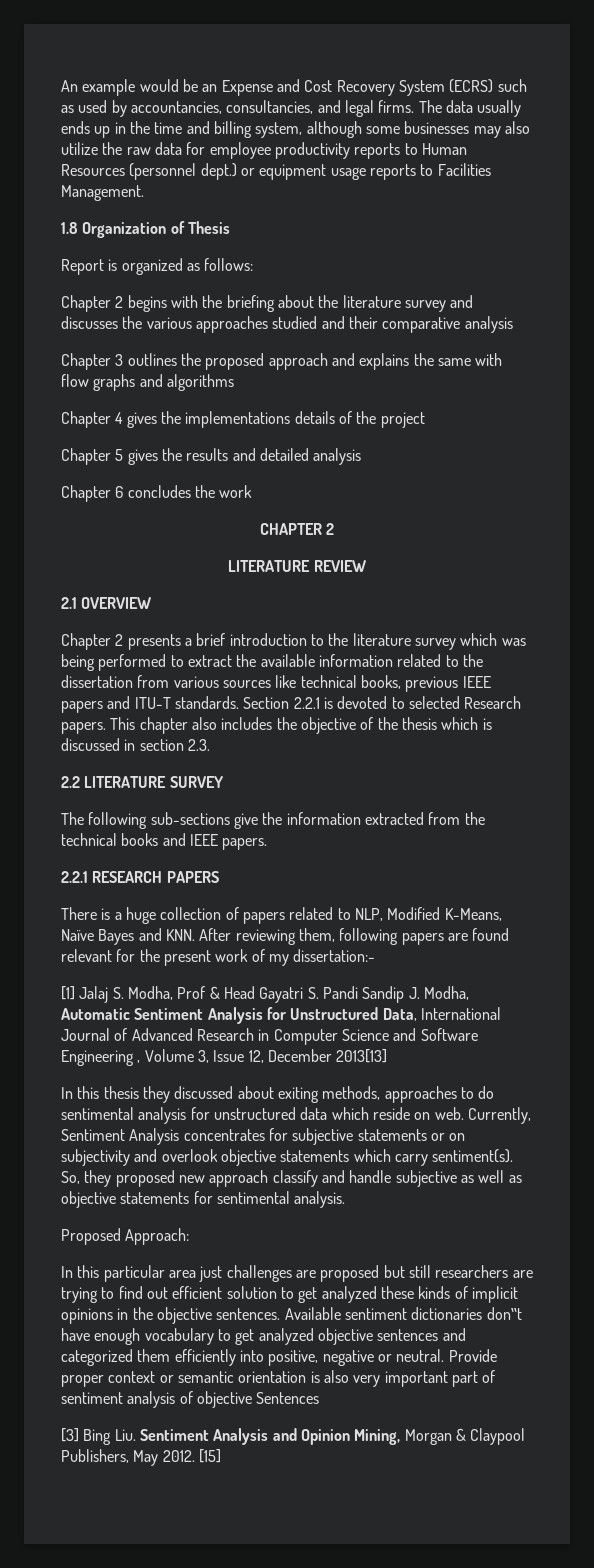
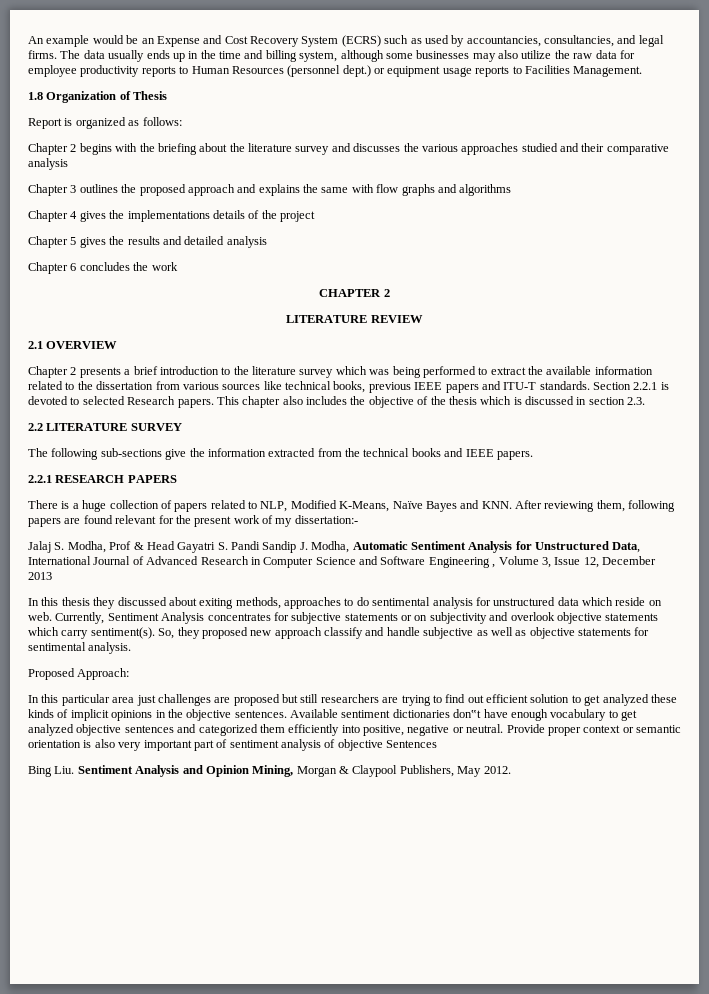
- [1] Jalaj S. Modha, Prof & Head Gayatri S. Pandi Sandip J. Modha, Automatic Sentiment Analysis for Unstructured Data, International Journal of Advanced Research in Computer Science and Software Engineering , Volume 3, Issue 12, December 2013[13]
+ Jalaj S. Modha, Prof & Head Gayatri S. Pandi Sandip J. Modha, Automatic Sentiment Analysis for Unstructured Data, International Journal of Advanced Research in Computer Science and Software Engineering , Volume 3, Issue 12, December 2013
- [3] Bing Liu. Sentiment Analysis and Opinion Mining, Morgan & Claypool Publishers, May 2012. [15]
+ Bing Liu. Sentiment Analysis and Opinion Mining, Morgan & Claypool Publishers, May 2012.

